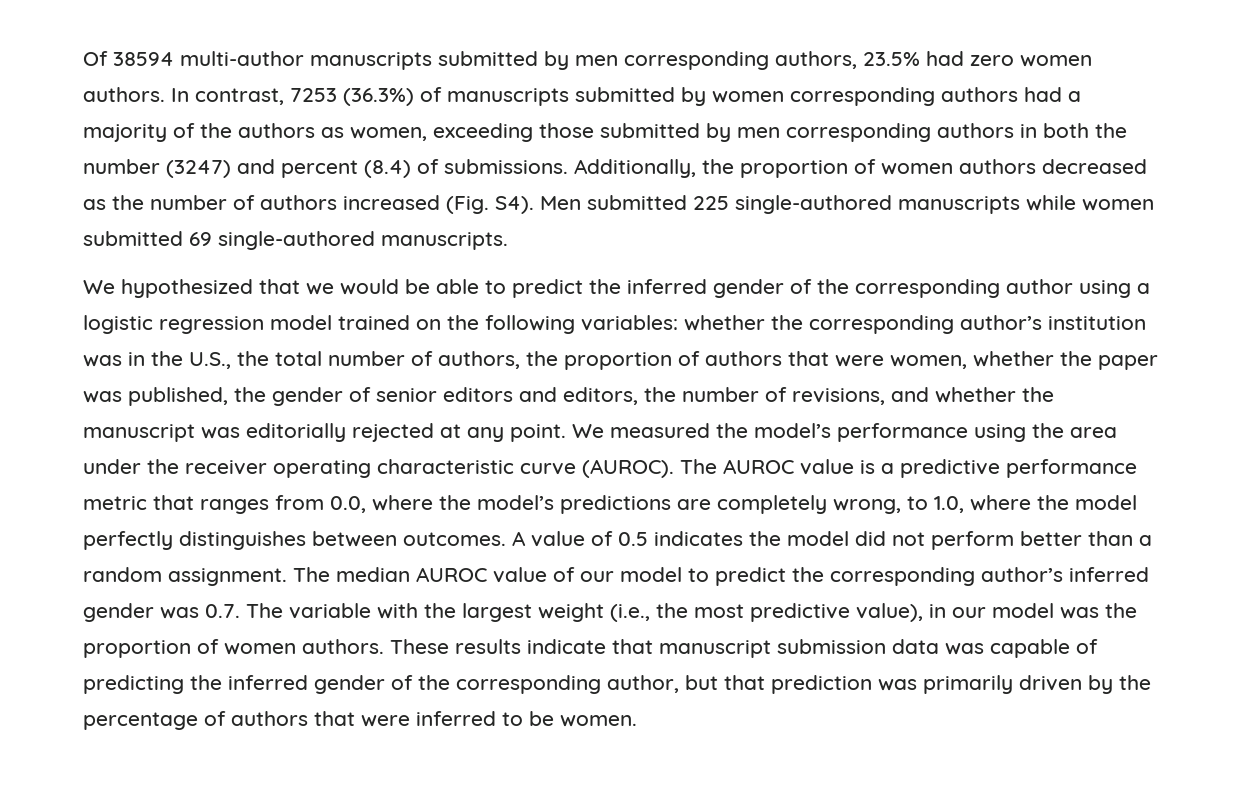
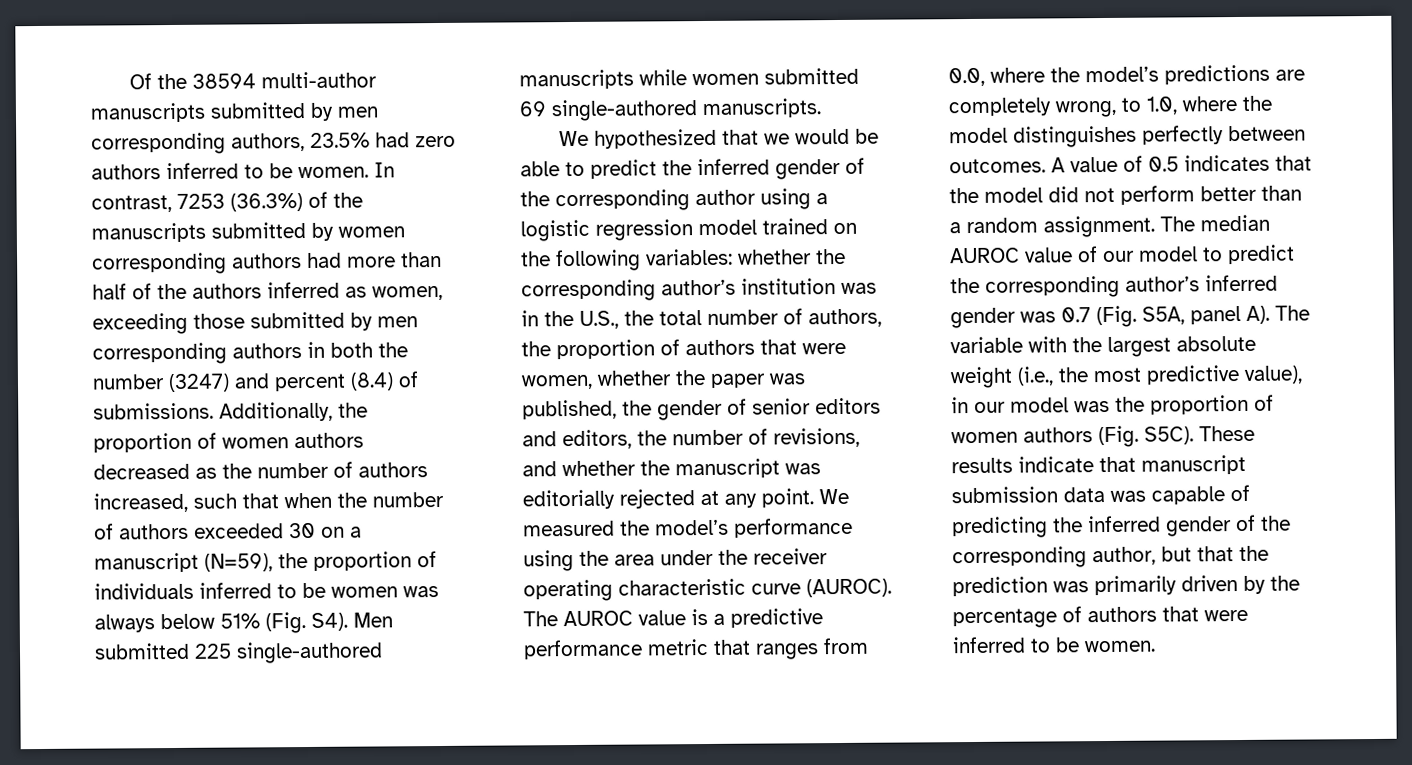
- Of 38594 multi-author manuscripts submitted by men corresponding authors, 23.5% had zero women authors.
+ Of the 38594 multi-author manuscripts submitted by men corresponding authors, 23.5% had zero authors inferred to be women.
- In contrast, 7253 (36.3%) of manuscripts submitted by women corresponding authors had a majority of the authors as women, exceeding those submitted by men corresponding authors in both the number (3247) and percent (8.4) of submissions.
+ In contrast, 7253 (36.3%) of the manuscripts submitted by women corresponding authors had more than half of the authors inferred as women, exceeding those submitted by men corresponding authors in both the number (3247) and percent (8.4) of submissions.
- Additionally, the proportion of women authors decreased as the number of authors increased (Fig. S4). Men submitted 225 single-authored manuscripts while women submitted 69 single-authored manuscripts.
+ Additionally, the proportion of women authors decreased as the number of authors increased, such that when the number of authors exceeded 30 on a manuscript (N=59), the proportion of individuals inferred to be women was always below 51% (Fig. S4). Men submitted 225 single-authored manuscripts while women submitted 69 single-authored manuscripts.
- The AUROC value is a predictive performance metric that ranges from 0.0, where the model’s predictions are completely wrong, to 1.0, where the model perfectly distinguishes between outcomes.
+ The AUROC value is a predictive performance metric that ranges from 0.0, where the model’s predictions are completely wrong, to 1.0, where the model distinguishes perfectly between outcomes.
- A value of 0.5 indicates the model did not perform better than a random assignment.
+ A value of 0.5 indicates that the model did not perform better than a random assignment.
- The median AUROC value of our model to predict the corresponding author’s inferred gender was 0.7. The variable with the largest weight (i.e., the most predictive value), in our model was the proportion of women authors.
+ The median AUROC value of our model to predict the corresponding author’s inferred gender was 0.7 (Fig. S5A, panel A). The variable with the largest absolute weight (i.e., the most predictive value), in our model was the proportion of women authors (Fig. S5C).
- These results indicate that manuscript submission data was capable of predicting the inferred gender of the corresponding author, but that prediction was primarily driven by the percentage of authors that were inferred to be women.
+ These results indicate that manuscript submission data was capable of predicting the inferred gender of the corresponding author, but that the prediction was primarily driven by the percentage of authors that were inferred to be women.

